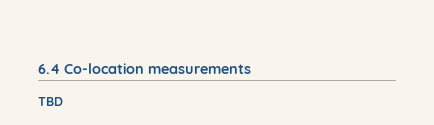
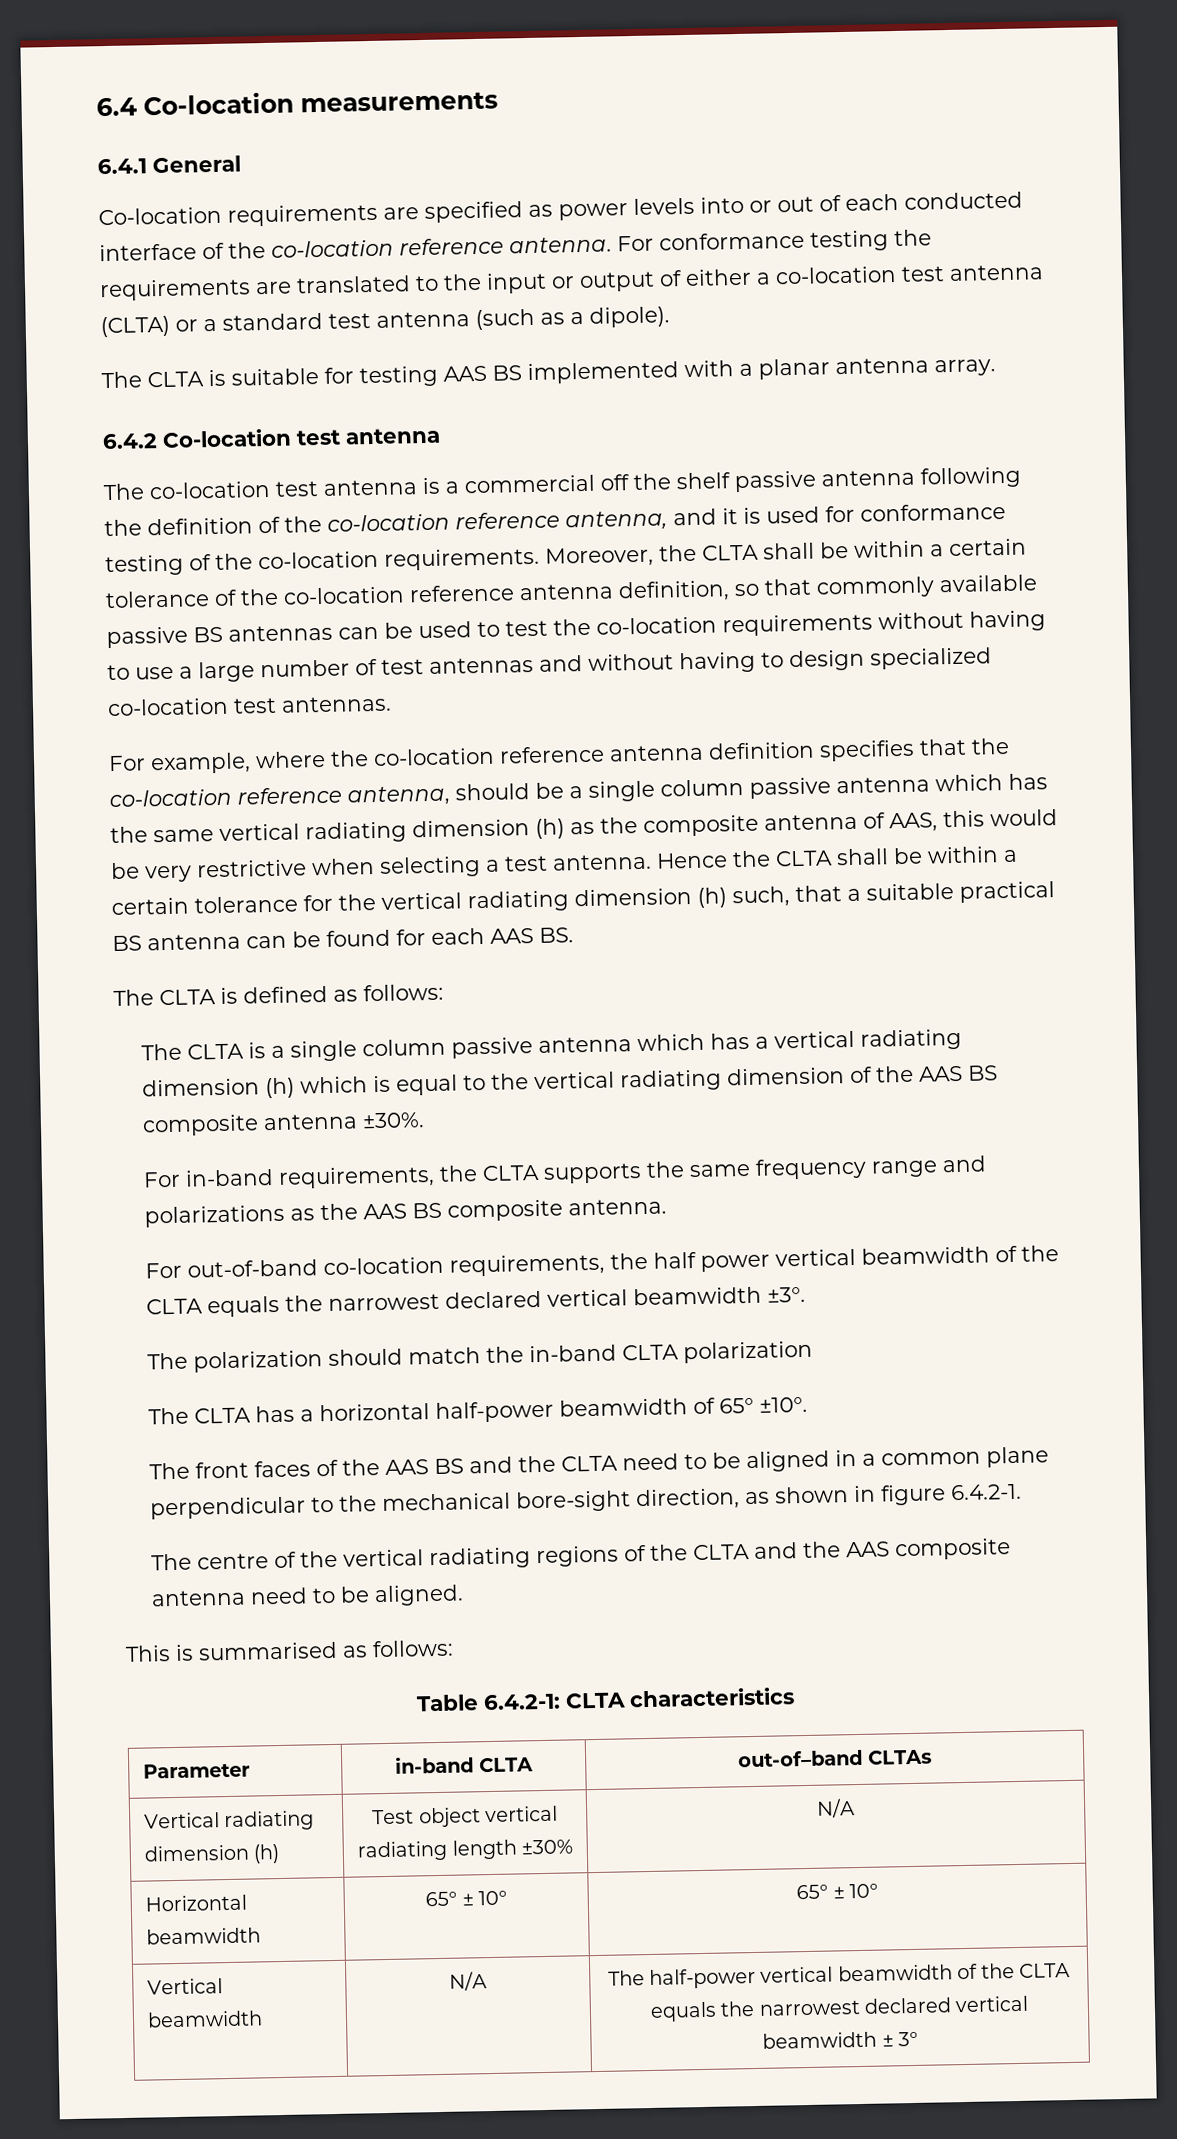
- TBD
+ 6.4.1 General
+ Co-location requirements are specified as power levels into or out of each conducted interface of the co-location reference antenna. For conformance testing the requirements are translated to the input or output of either a co-location test antenna (CLTA) or a standard test antenna (such as a dipole).
+ The CLTA is suitable for testing AAS BS implemented with a planar antenna array.
+ 6.4.2 Co-location test antenna
+ The co-location test antenna is a commercial off the shelf passive antenna following the definition of the co-location reference antenna, and it is used for conformance testing of the co-location requirements. Moreover, the CLTA shall be within a certain tolerance of the co-location reference antenna definition, so that commonly available passive BS antennas can be used to test the co-location requirements without having to use a large number of test antennas and without having to design specialized co-location test antennas.
+ For example, where the co-location reference antenna definition specifies that the co-location reference antenna, should be a single column passive antenna which has the same vertical radiating dimension (h) as the composite antenna of AAS, this would be very restrictive when selecting a test antenna. Hence the CLTA shall be within a certain tolerance for the vertical radiating dimension (h) such, that a suitable practical BS antenna can be found for each AAS BS.
+ The CLTA is defined as follows:
+ The CLTA is a single column passive antenna which has a vertical radiating dimension (h) which is equal to the vertical radiating dimension of the AAS BS composite antenna ±30%.
+ For in-band requirements, the CLTA supports the same frequency range and polarizations as the AAS BS composite antenna.
+ For out-of-band co-location requirements, the half power vertical beamwidth of the CLTA equals the narrowest declared vertical beamwidth ±3°.
+ The polarization should match the in-band CLTA polarization
+ The CLTA has a horizontal half-power beamwidth of 65° ±10°.
+ The front faces of the AAS BS and the CLTA need to be aligned in a common plane perpendicular to the mechanical bore-sight direction, as shown in figure 6.4.2-1.
+ The centre of the vertical radiating regions of the CLTA and the AAS composite antenna need to be aligned.
+ This is summarised as follows:
+ Table 6.4.2-1: CLTA characteristics
+ Parameter | in-band CLTA | out-of–band CLTAs
+ Vertical radiating dimension (h) | Test object vertical radiating length ±30% | N/A
+ Horizontal beamwidth | 65° ± 10° | 65° ± 10°
+ Vertical beamwidth | N/A | The half-power vertical beamwidth of the CLTA equals the narrowest declared vertical beamwidth ± 3°

